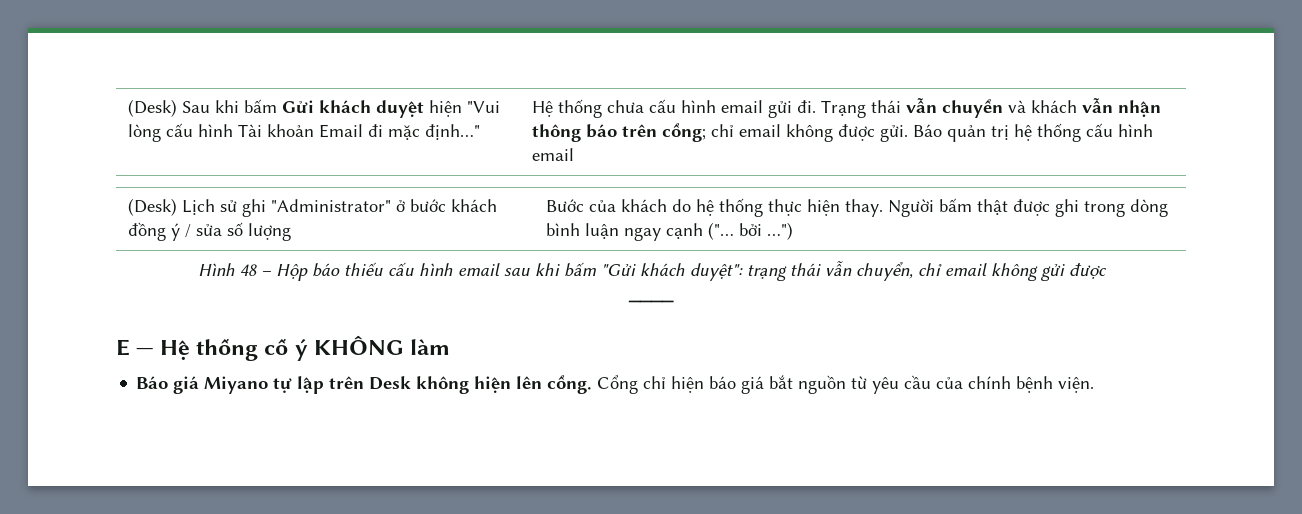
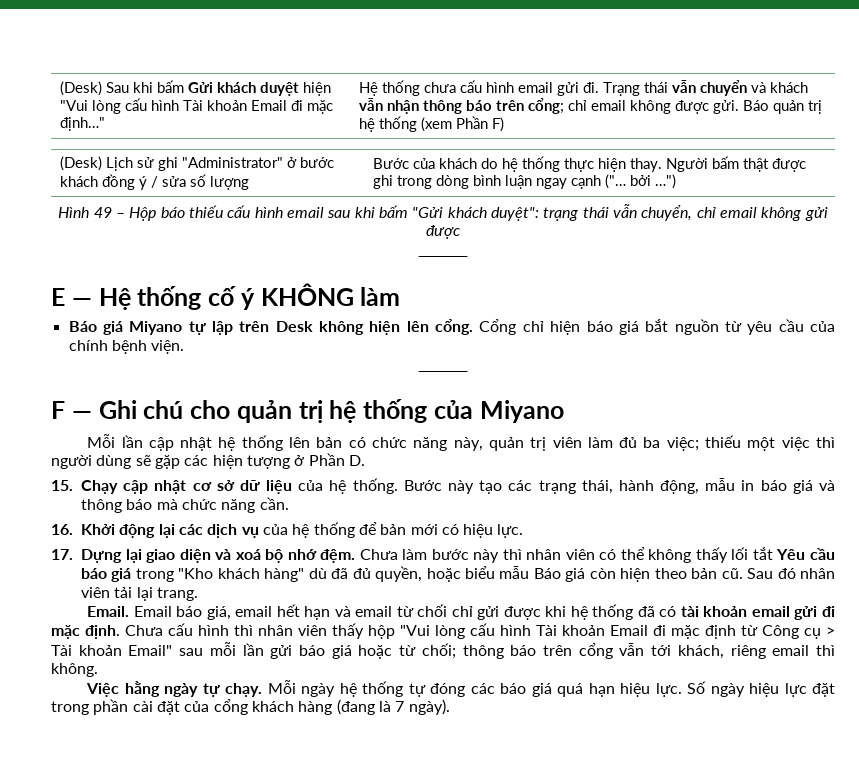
- Báo quản trị hệ thống cấu hình email
+ Báo quản trị hệ thống (xem Phần F)
- Hình 48 – Hộp báo thiếu cấu hình email sau khi bấm "Gửi khách duyệt": trạng thái vẫn chuyển, chỉ email không gửi được
+ Hình 49 – Hộp báo thiếu cấu hình email sau khi bấm "Gửi khách duyệt": trạng thái vẫn chuyển, chỉ email không gửi được
  Cổng chỉ hiện báo giá bắt nguồn từ yêu cầu của chính bệnh viện.
+ ────
+ F — Ghi chú cho quản trị hệ thống của Miyano
+ Mỗi lần cập nhật hệ thống lên bản có chức năng này, quản trị viên làm đủ ba việc; thiếu một việc thì người dùng sẽ gặp các hiện tượng ở Phần D.
+ 15. Chạy cập nhật cơ sở dữ liệu của hệ thống. Bước này tạo các trạng thái, hành động, mẫu in báo giá và thông báo mà chức năng cần.
+ 16. Khởi động lại các dịch vụ của hệ thống để bản mới có hiệu lực.
+ 17. Dựng lại giao diện và xoá bộ nhớ đệm. Chưa làm bước này thì nhân viên có thể không thấy lối tắt Yêu cầu báo giá trong "Kho khách hàng" dù đã đủ quyền, hoặc biểu mẫu Báo giá còn hiện theo bản cũ. Sau đó nhân viên tải lại trang.
+ Email. Email báo giá, email hết hạn và email từ chối chỉ gửi được khi hệ thống đã có tài khoản email gửi đi mặc định. Chưa cấu hình thì nhân viên thấy hộp "Vui lòng cấu hình Tài khoản Email đi mặc định từ Công cụ > Tài khoản Email" sau mỗi lần gửi báo giá hoặc từ chối; thông báo trên cổng vẫn tới khách, riêng email thì không.
+ Việc hằng ngày tự chạy. Mỗi ngày hệ thống tự đóng các báo giá quá hạn hiệu lực. Số ngày hiệu lực đặt trong phần cài đặt của cổng khách hàng (đang là 7 ngày).

